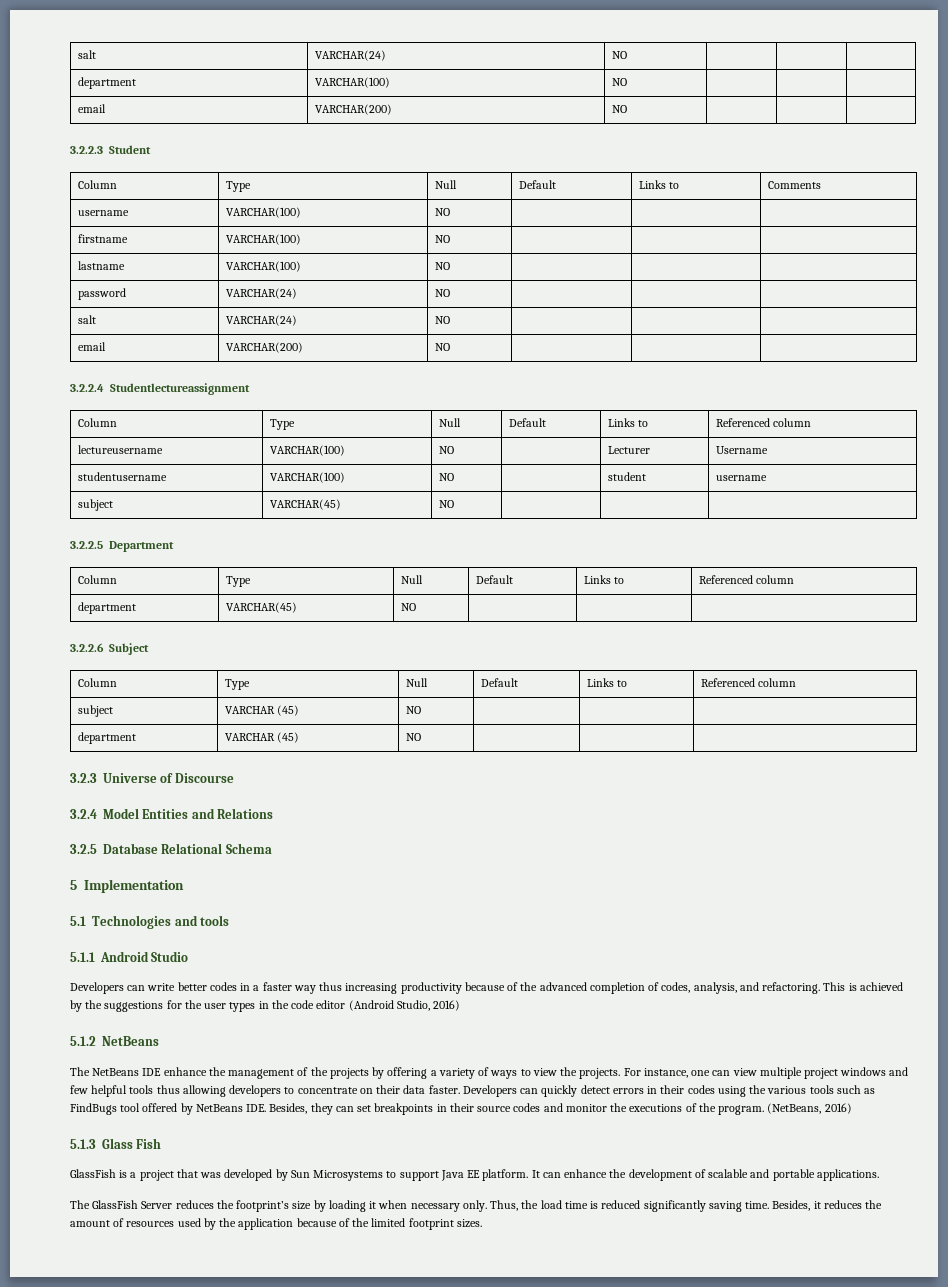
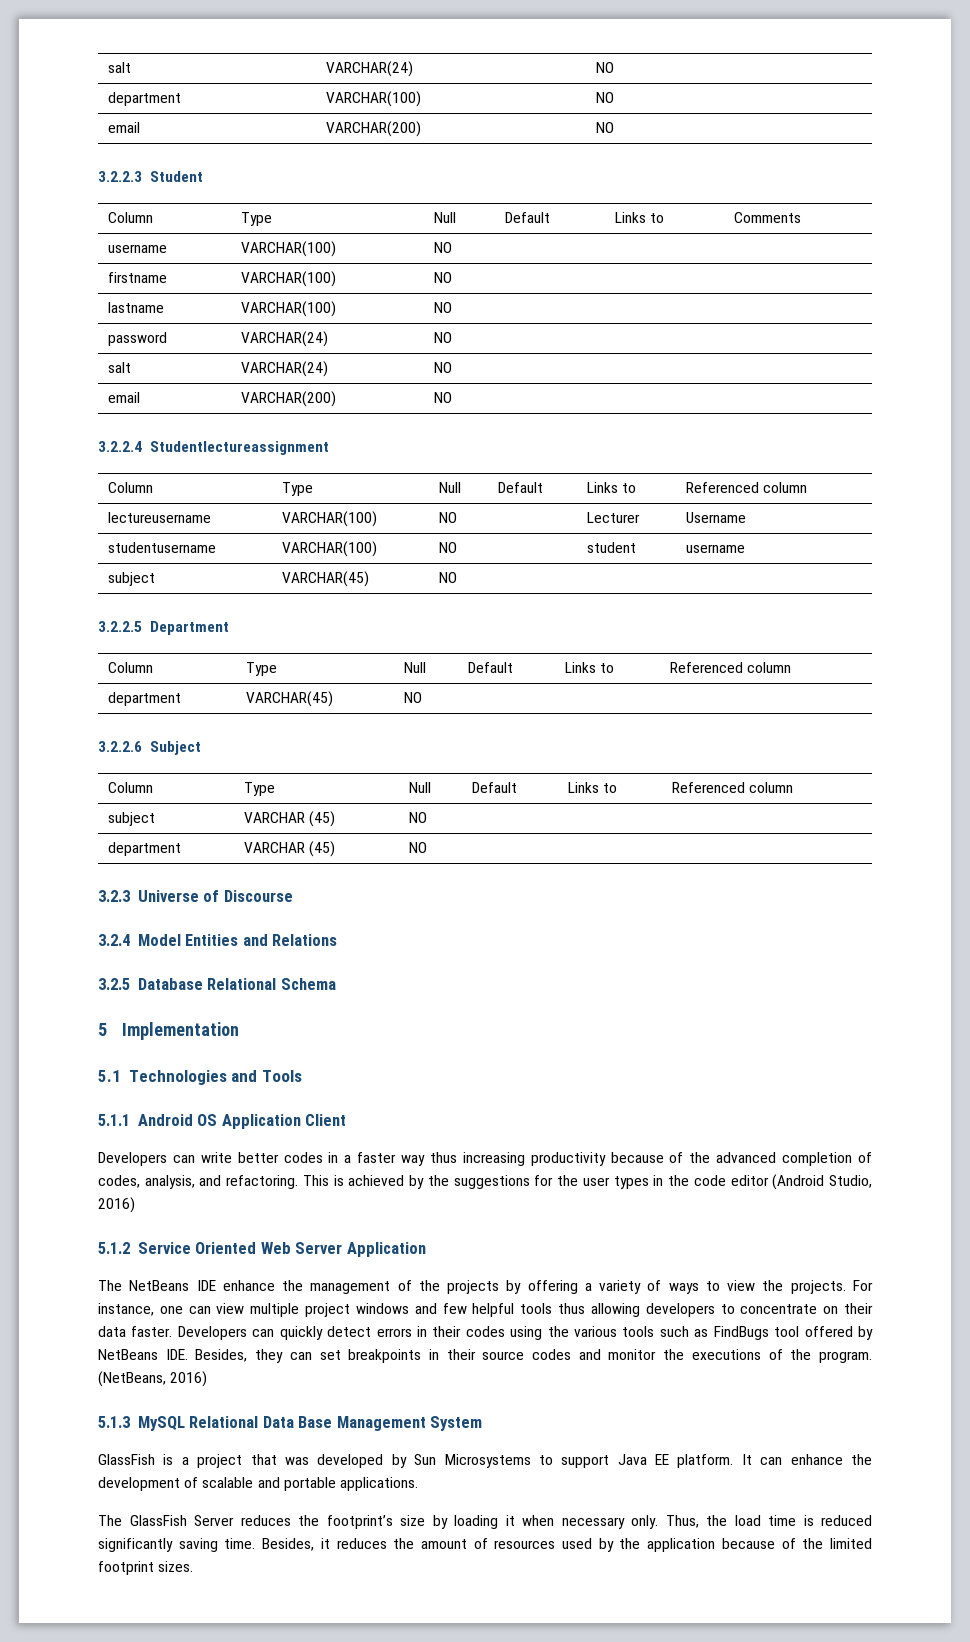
- 5.1 Technologies and tools
+ 5.1 Technologies and Tools
- 5.1.1 Android Studio
+ 5.1.1 Android OS Application Client
- 5.1.2 NetBeans
+ 5.1.2 Service Oriented Web Server Application
- 5.1.3 Glass Fish
+ 5.1.3 MySQL Relational Data Base Management System

